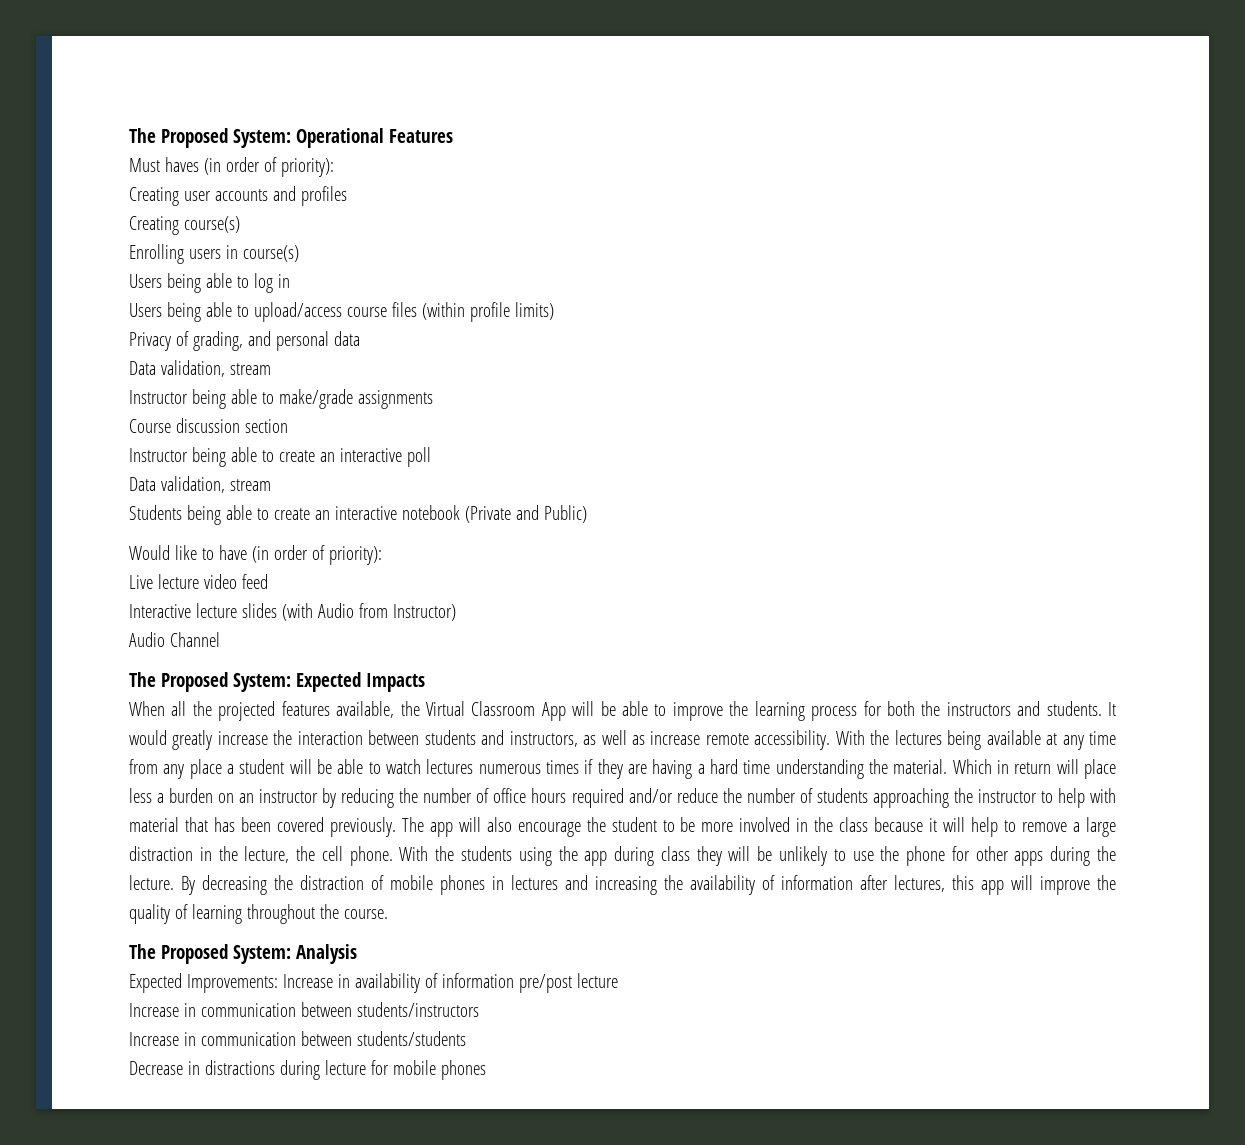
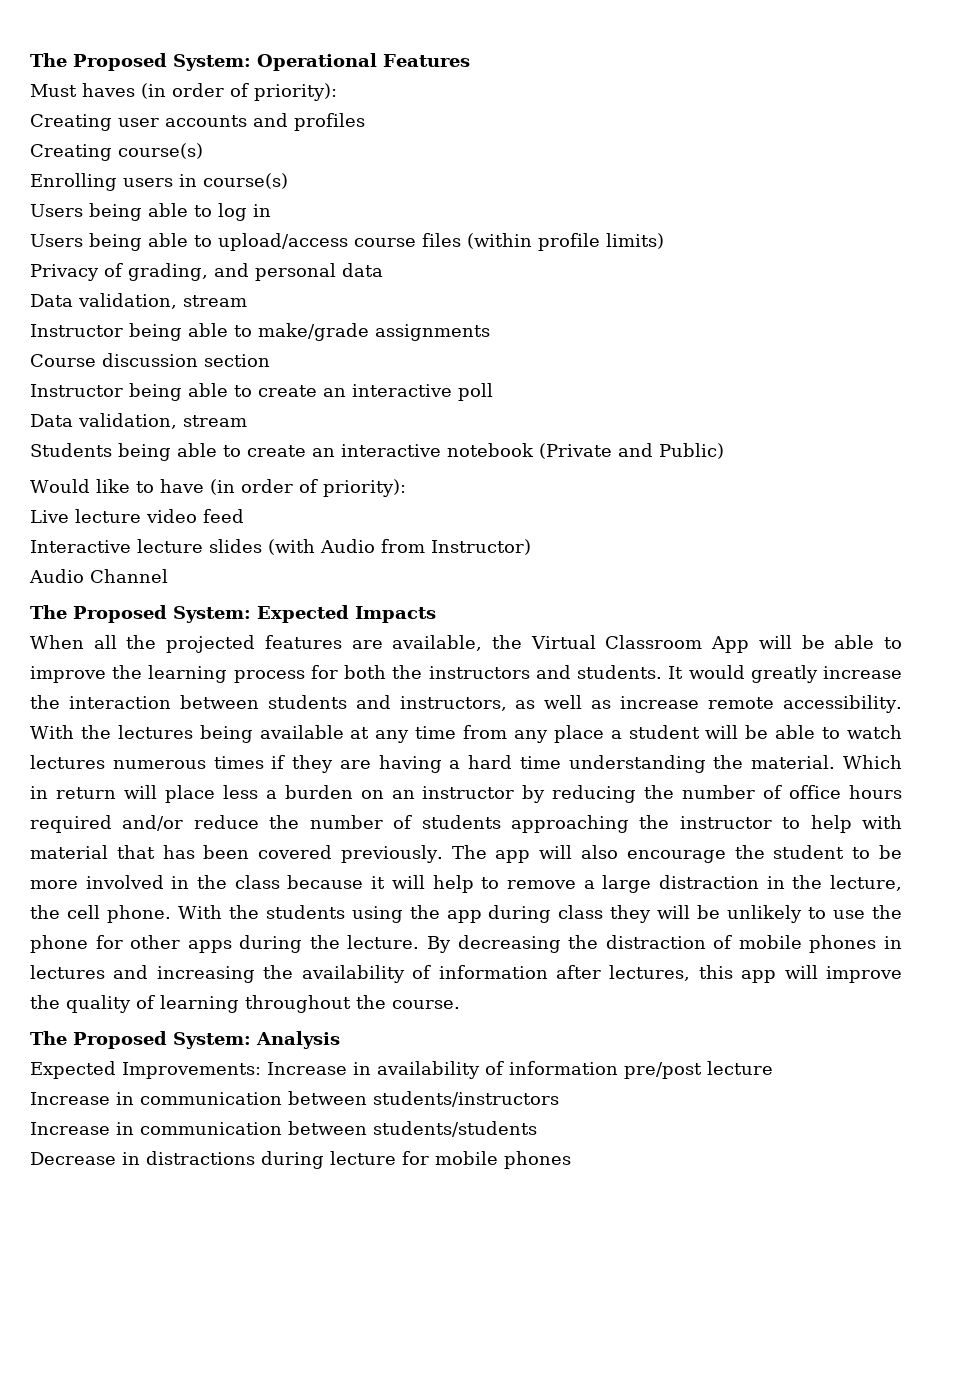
- When all the projected features available, the Virtual Classroom App will be able to improve the learning process for both the instructors and students.
+ When all the projected features are available, the Virtual Classroom App will be able to improve the learning process for both the instructors and students.

